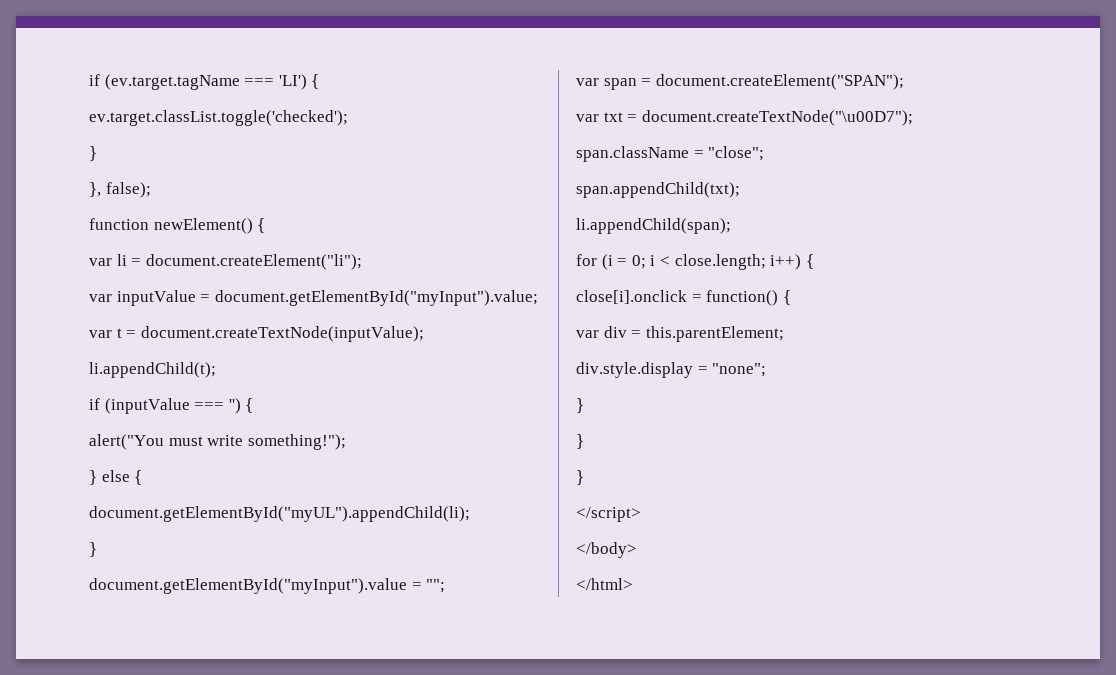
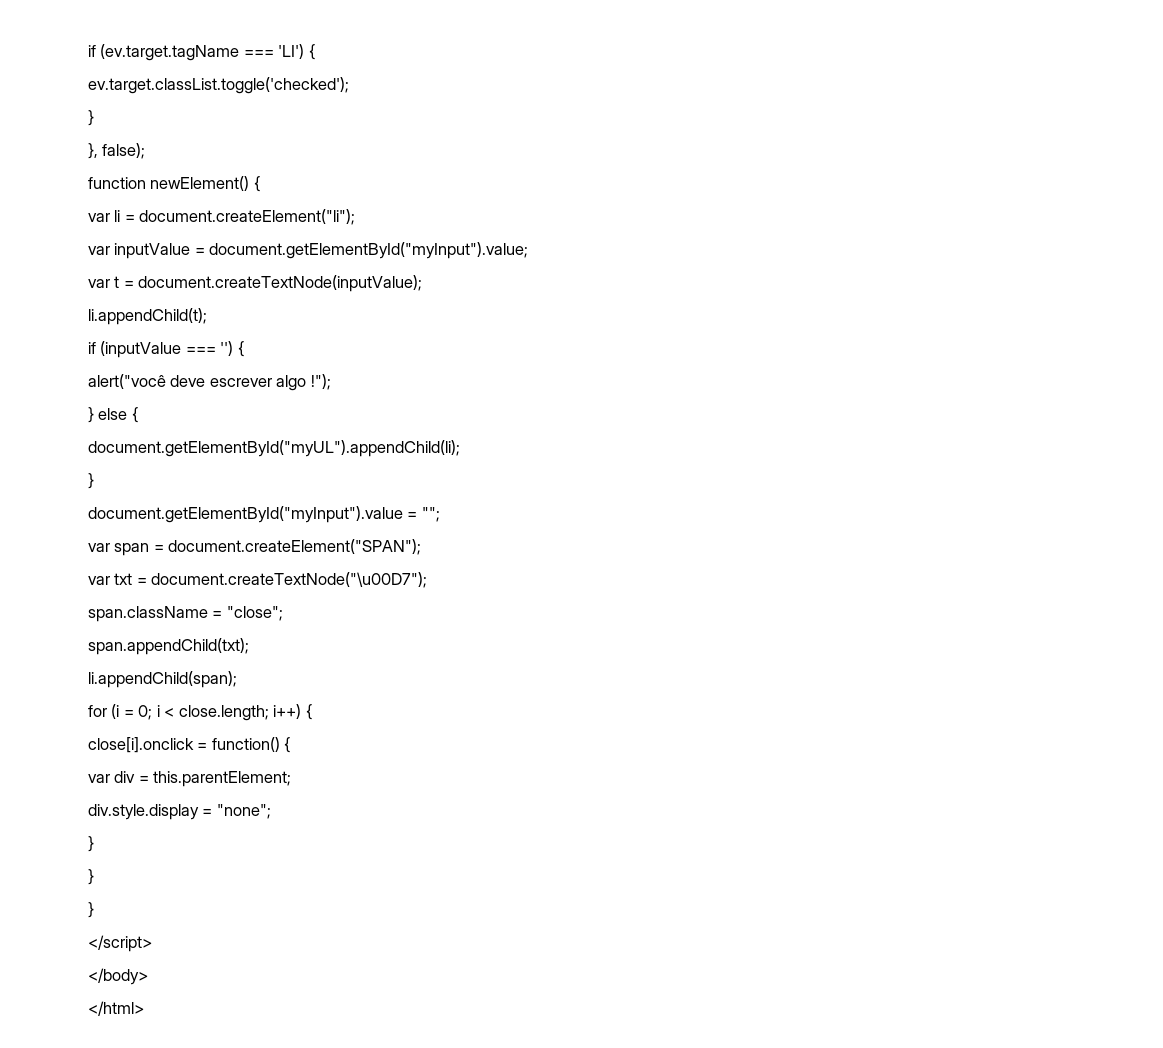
- alert("You must write something!");
+ alert("você deve escrever algo !");

